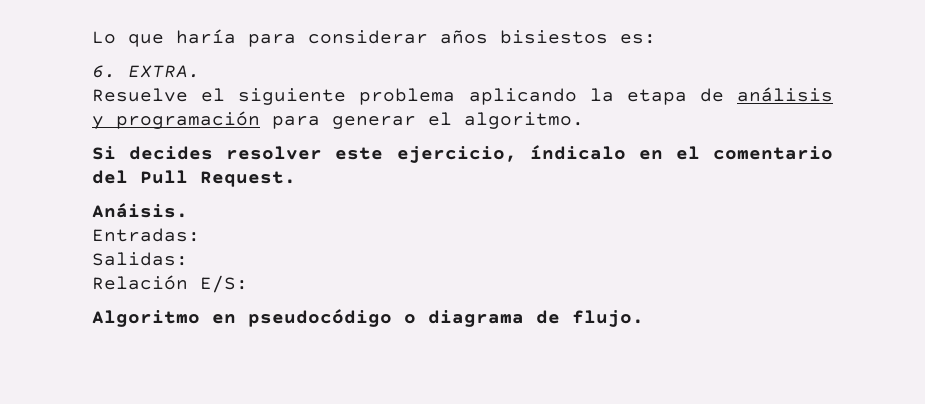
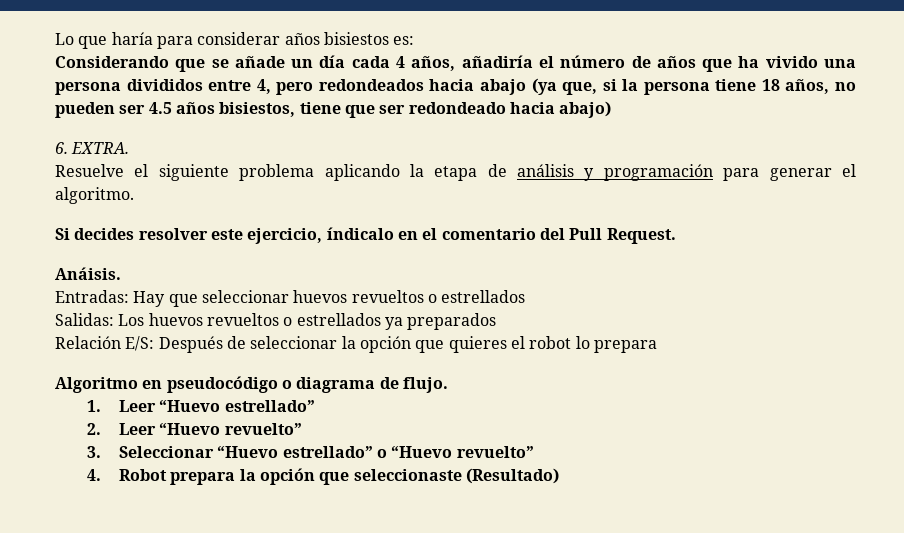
+ Considerando que se añade un día cada 4 años, añadiría el número de años que ha vivido una persona divididos entre 4, pero redondeados hacia abajo (ya que, si la persona tiene 18 años, no pueden ser 4.5 años bisiestos, tiene que ser redondeado hacia abajo)
- Entradas:
- Salidas:
- Relación E/S:
+ Entradas: Hay que seleccionar huevos revueltos o estrellados
+ Salidas: Los huevos revueltos o estrellados ya preparados
+ Relación E/S: Después de seleccionar la opción que quieres el robot lo prepara
+ 1. Leer “Huevo estrellado”
+ 2. Leer “Huevo revuelto”
+ 3. Seleccionar “Huevo estrellado” o “Huevo revuelto”
+ 4. Robot prepara la opción que seleccionaste (Resultado)

